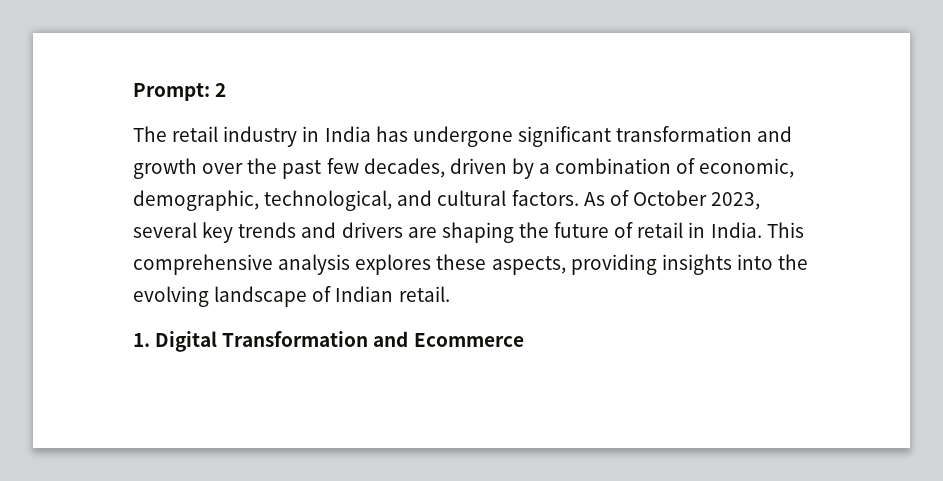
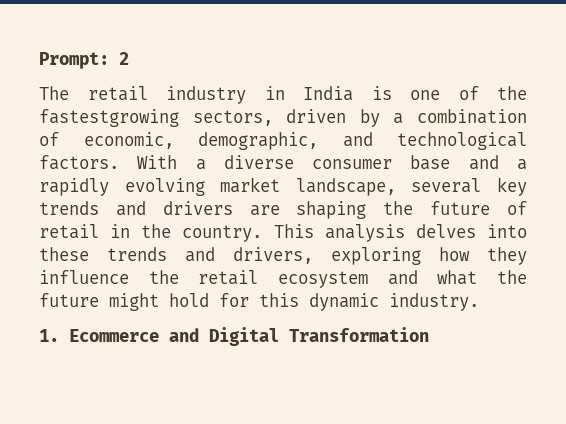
- The retail industry in India has undergone significant transformation and growth over the past few decades, driven by a combination of economic, demographic, technological, and cultural factors. As of October 2023, several key trends and drivers are shaping the future of retail in India. This comprehensive analysis explores these aspects, providing insights into the evolving landscape of Indian retail.
- 1. Digital Transformation and Ecommerce
+ The retail industry in India is one of the fastestgrowing sectors, driven by a combination of economic, demographic, and technological factors. With a diverse consumer base and a rapidly evolving market landscape, several key trends and drivers are shaping the future of retail in the country. This analysis delves into these trends and drivers, exploring how they influence the retail ecosystem and what the future might hold for this dynamic industry.
+ 1. Ecommerce and Digital Transformation

